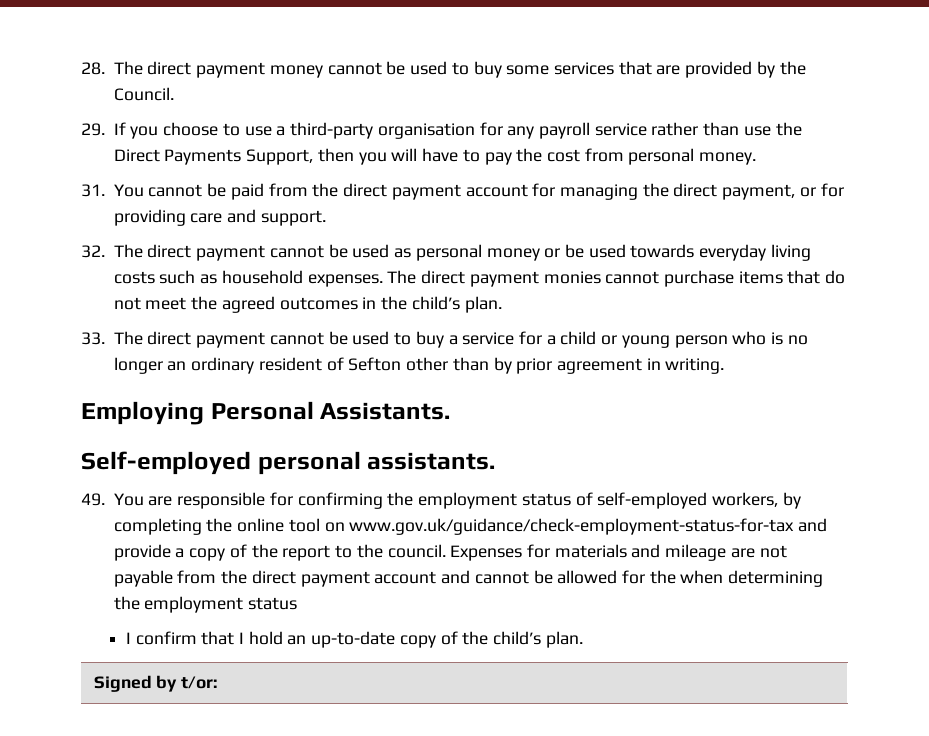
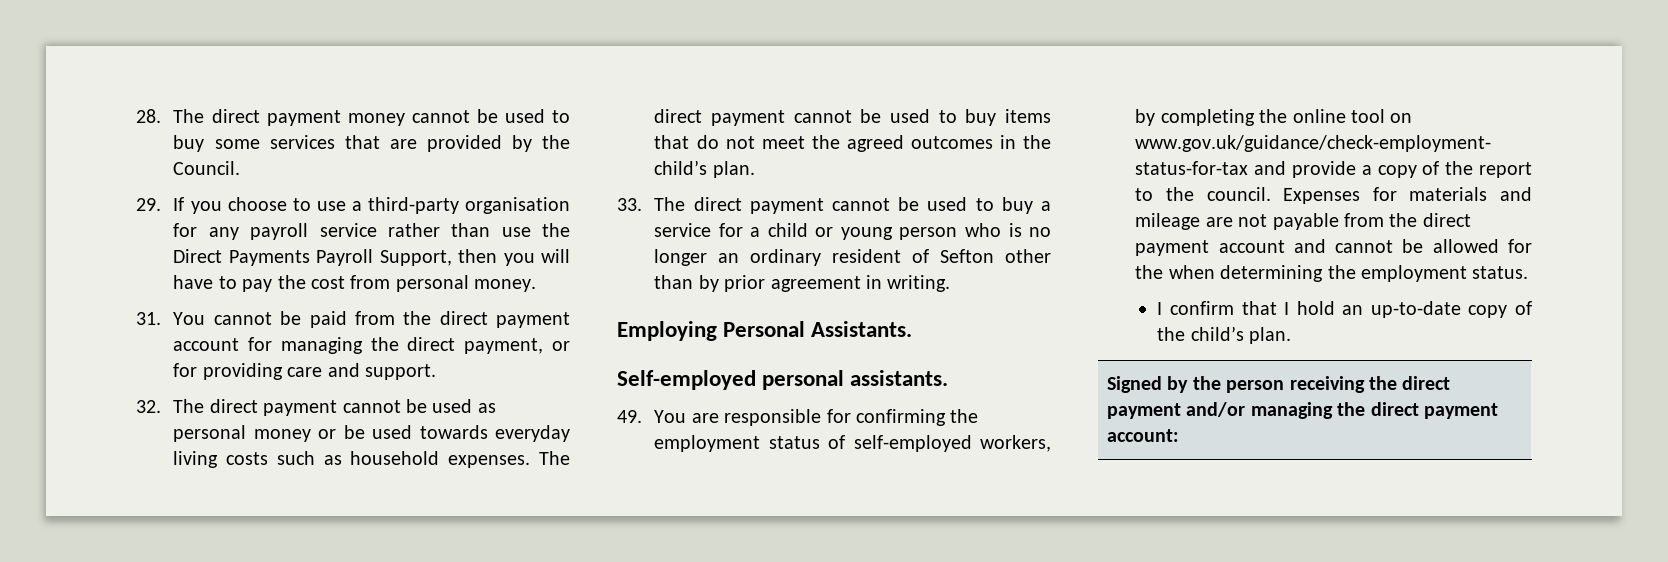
- 29. If you choose to use a third-party organisation for any payroll service rather than use the Direct Payments Support, then you will have to pay the cost from personal money.
+ 29. If you choose to use a third-party organisation for any payroll service rather than use the Direct Payments Payroll Support, then you will have to pay the cost from personal money.
- The direct payment monies cannot purchase items that do not meet the agreed outcomes in the child’s plan.
+ The direct payment cannot be used to buy items that do not meet the agreed outcomes in the child’s plan.
- Expenses for materials and mileage are not payable from the direct payment account and cannot be allowed for the when determining the employment status
+ Expenses for materials and mileage are not payable from the direct payment account and cannot be allowed for the when determining the employment status.
- Signed by t/or:
+ Signed by the person receiving the direct payment and/or managing the direct payment account:

